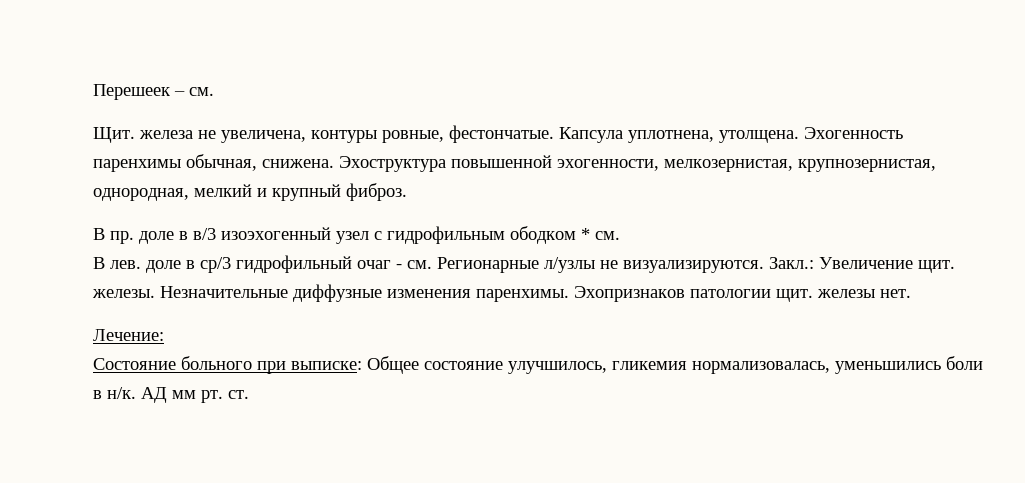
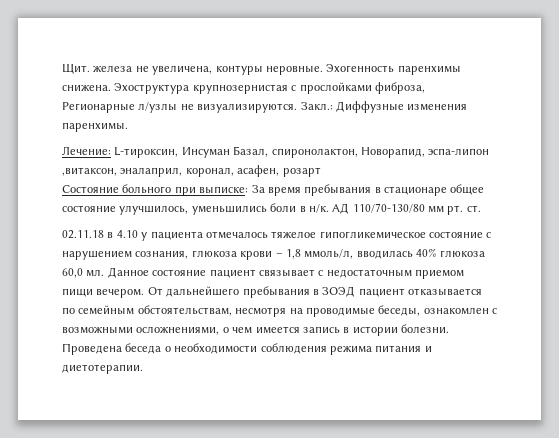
- Перешеек – см.
- Щит. железа не увеличена, контуры ровные, фестончатые. Капсула уплотнена, утолщена.
+ Щит. железа не увеличена, контуры неровные.
- Эхогенность паренхимы обычная, снижена.
+ Эхогенность паренхимы снижена.
- Эхоструктура повышенной эхогенности, мелкозернистая, крупнозернистая, однородная, мелкий и крупный фиброз.
- В пр. доле в в/3 изоэхогенный узел с гидрофильным ободком * см.
- В лев. доле в ср/3 гидрофильный очаг - см. Регионарные л/узлы не визуализируются.
+ Эхоструктура крупнозернистая с прослойками фиброза, Регионарные л/узлы не визуализируются.
- Закл.: Увеличение щит. железы. Незначительные диффузные изменения паренхимы. Эхопризнаков патологии щит. железы нет.
- Лечение:
- Состояние больного при выписке: Общее состояние улучшилось, гликемия нормализовалась, уменьшились боли в н/к.
+ Закл.: Диффузные изменения паренхимы.
+ Лечение: L-тироксин, Инсуман Базал, спиронолактон, Новорапид, эспа-липон ,витаксон, эналаприл, коронал, асафен, розарт
+ Состояние больного при выписке: За время пребывания в стационаре общее состояние улучшилось, уменьшились боли в н/к.
- АД мм рт. ст.
+ АД 110/70-130/80 мм рт. ст.
+ 02.11.18 в 4.10 у пациента отмечалось тяжелое гипогликемическое состояние с нарушением сознания, глюкоза крови – 1,8 ммоль/л, вводилась 40% глюкоза 60,0 мл. Данное состояние пациент связывает с недостаточным приемом пищи вечером. От дальнейшего пребывания в ЗОЭД пациент отказывается по семейным обстоятельствам, несмотря на проводимые беседы, ознакомлен с возможными осложнениями, о чем имеется запись в истории болезни. Проведена беседа о необходимости соблюдения режима питания и диетотерапии.

